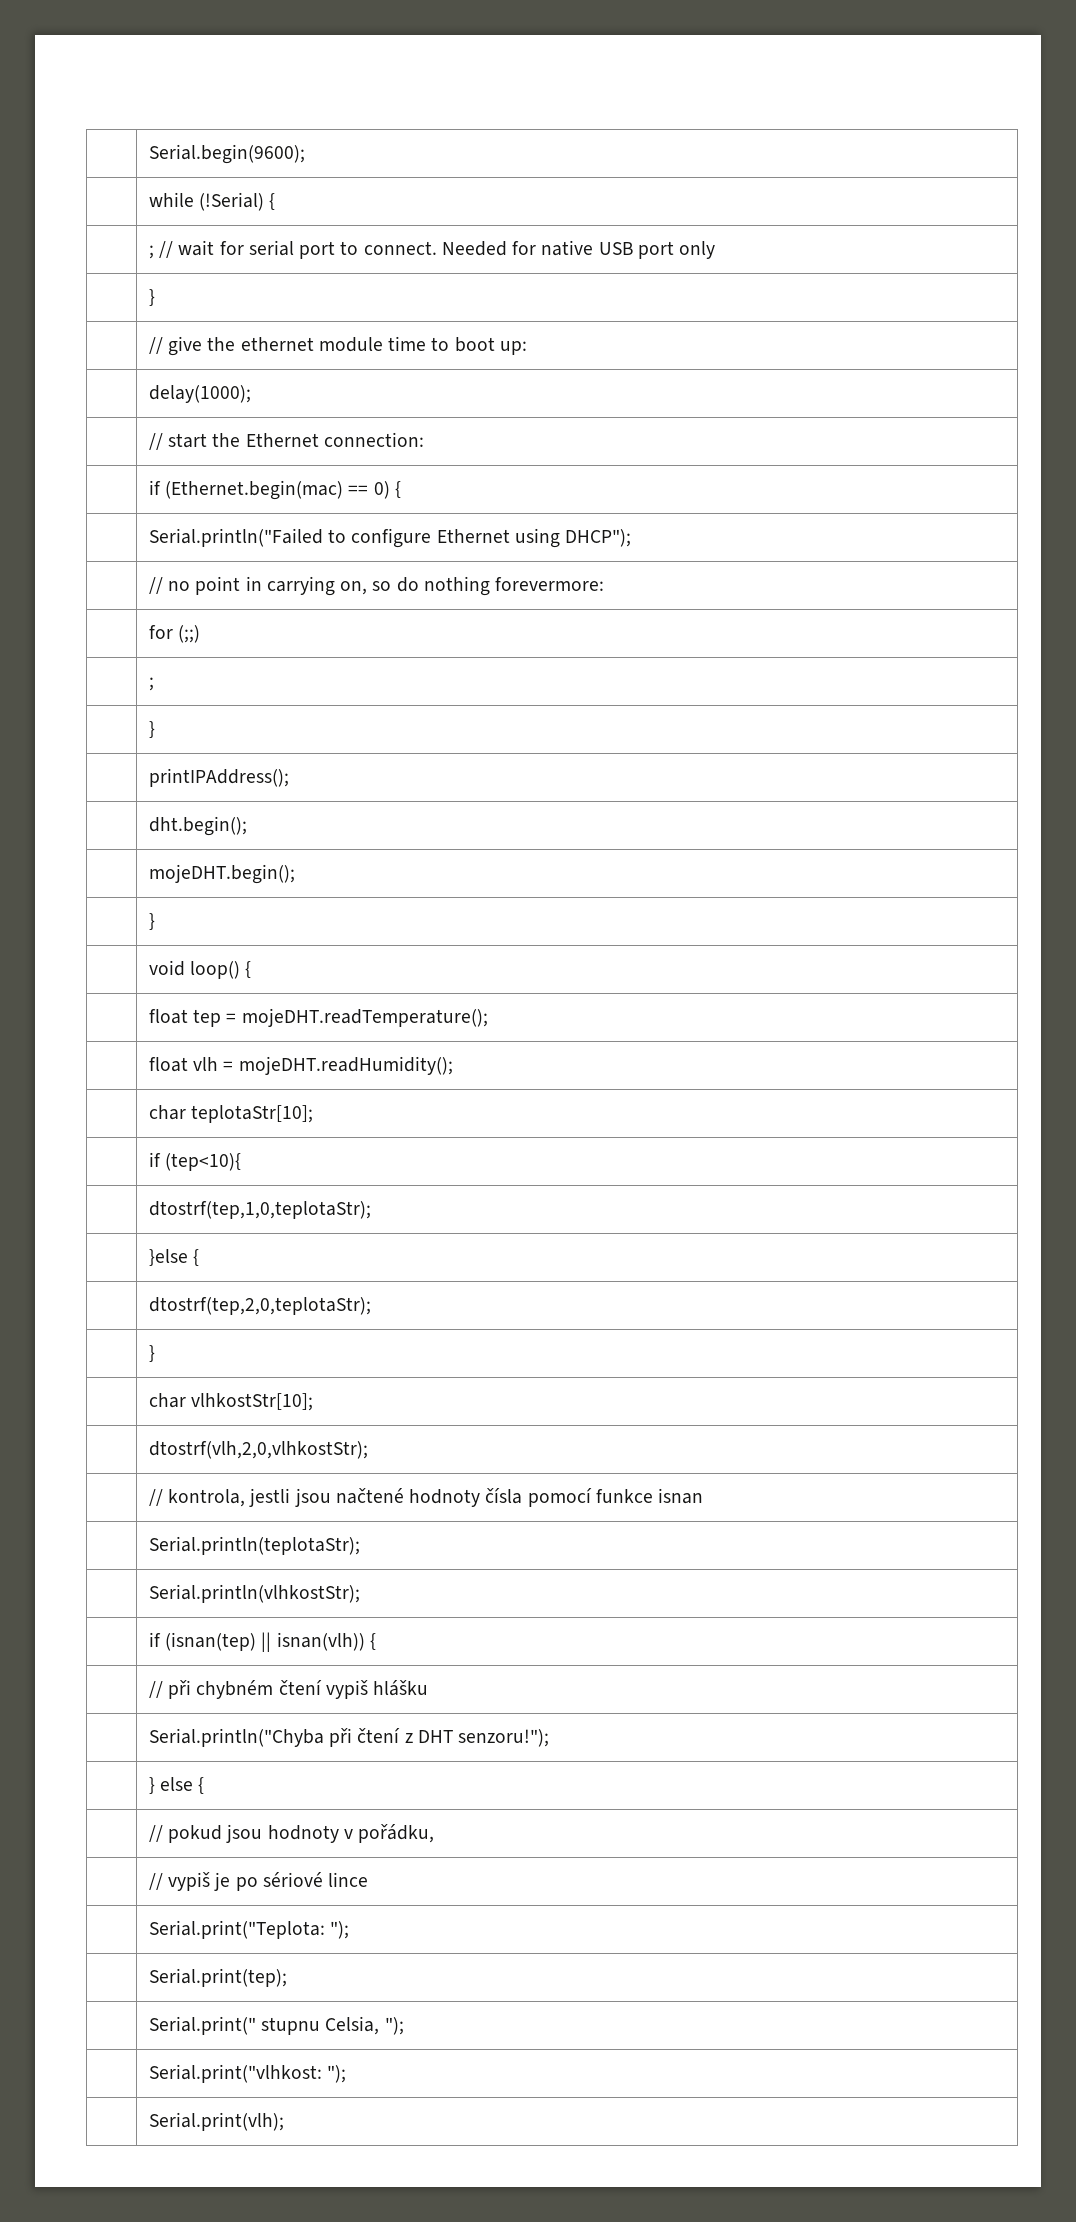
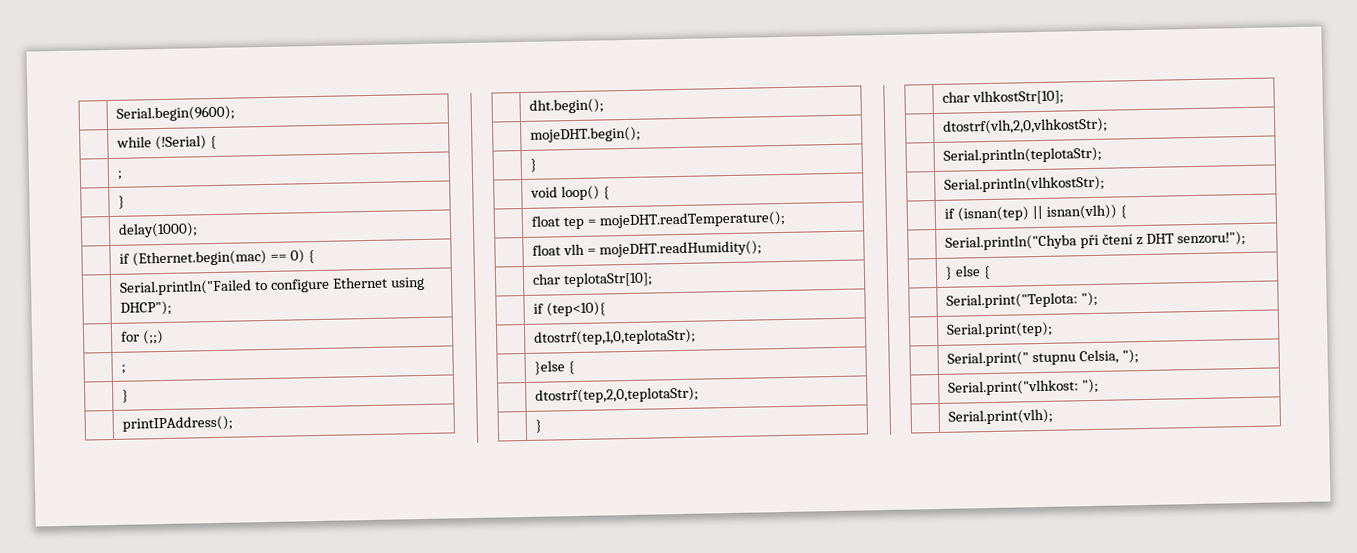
  | while (!Serial) {
- | ; // wait for serial port to connect. Needed for native USB port only
+ | ;
  | }
- | // give the ethernet module time to boot up:
  | delay(1000);
- | // start the Ethernet connection:
- | // no point in carrying on, so do nothing forevermore:
- | // kontrola, jestli jsou načtené hodnoty čísla pomocí funkce isnan
- | // při chybném čtení vypiš hlášku
- | // pokud jsou hodnoty v pořádku,
- | // vypiš je po sériové lince

